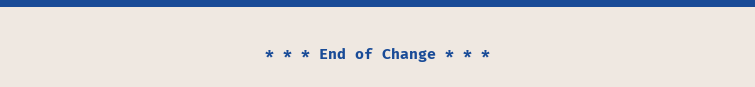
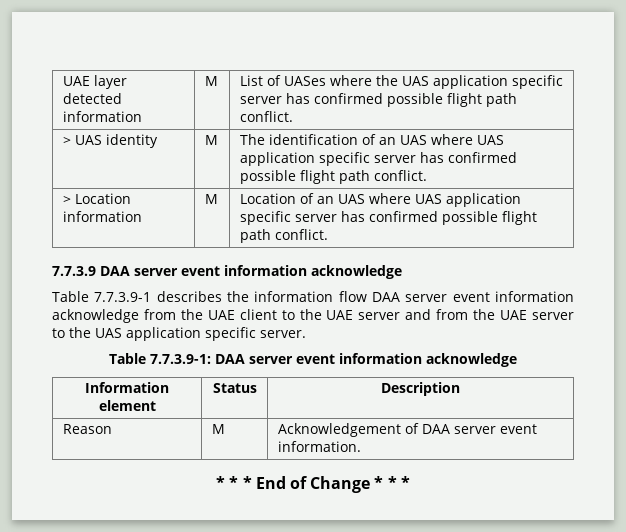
+ UAE layer detected information | M | List of UASes where the UAS application specific server has confirmed possible flight path conflict.
+ > UAS identity | M | The identification of an UAS where UAS application specific server has confirmed possible flight path conflict.
+ > Location information | M | Location of an UAS where UAS application specific server has confirmed possible flight path conflict.
+ 7.7.3.9 DAA server event information acknowledge
+ Table 7.7.3.9-1 describes the information flow DAA server event information acknowledge from the UAE client to the UAE server and from the UAE server to the UAS application specific server.
+ Table 7.7.3.9-1: DAA server event information acknowledge
+ Information element | Status | Description
+ Reason | M | Acknowledgement of DAA server event information.

